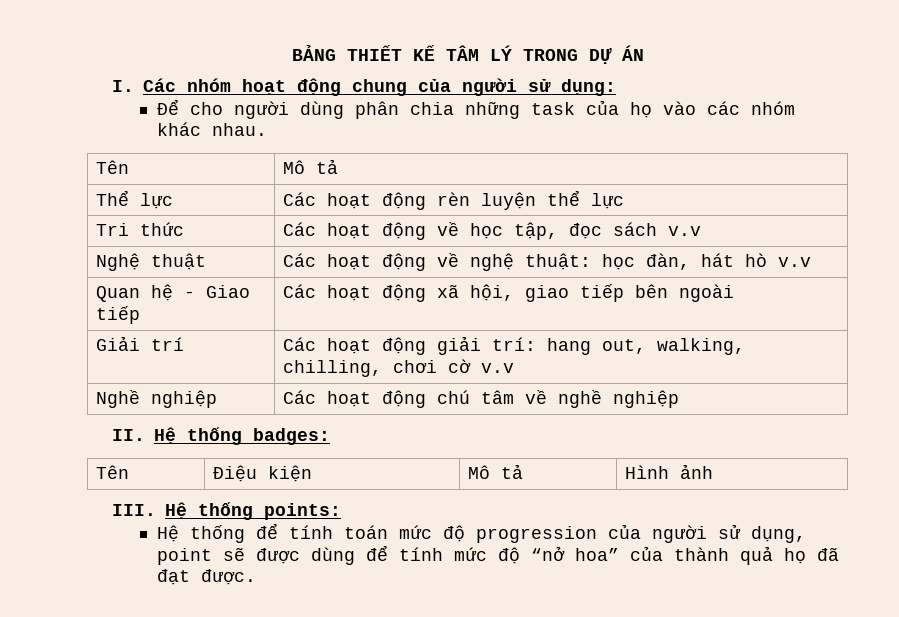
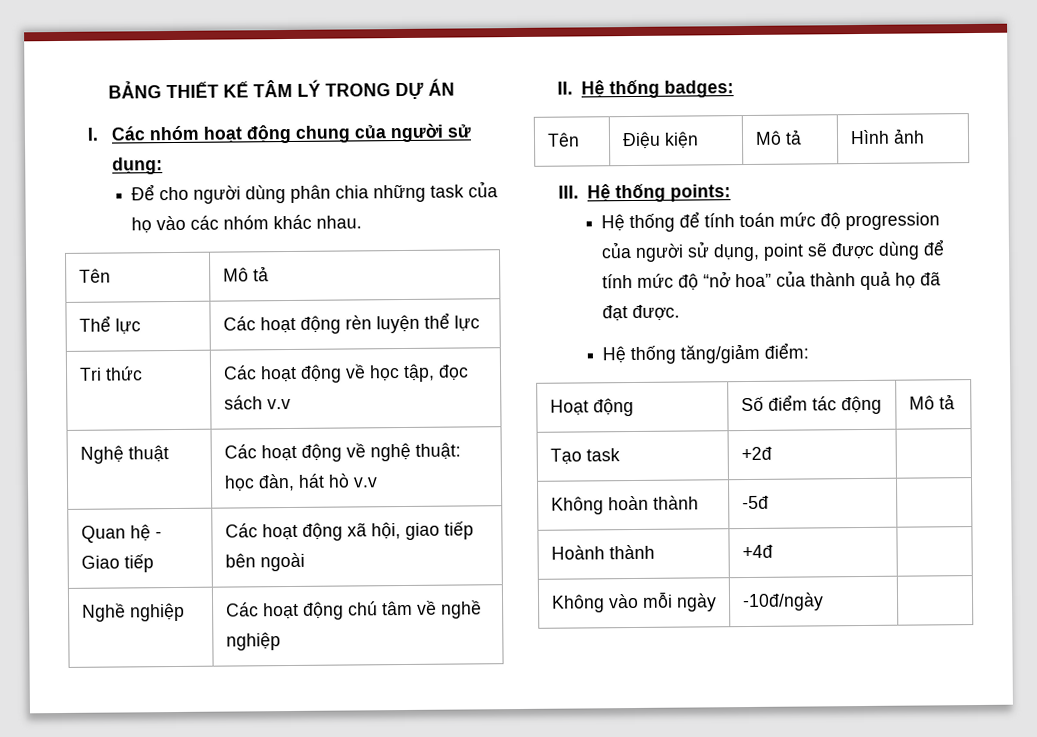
- Giải trí | Các hoạt động giải trí: hang out, walking, chilling, chơi cờ v.v
+ Hệ thống tăng/giảm điểm:
+ Hoạt động | Số điểm tác động | Mô tả
+ Tạo task | +2đ |
+ Không hoàn thành | -5đ |
+ Hoành thành | +4đ |
+ Không vào mỗi ngày | -10đ/ngày |

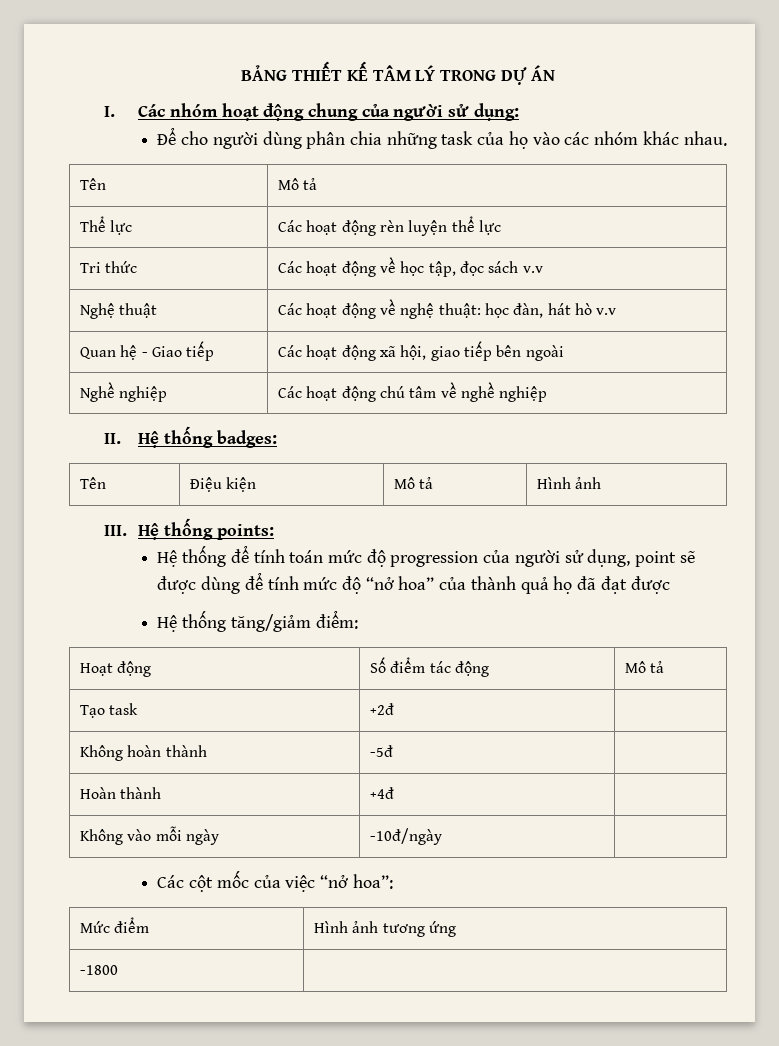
- Hệ thống để tính toán mức độ progression của người sử dụng, point sẽ được dùng để tính mức độ “nở hoa” của thành quả họ đã đạt được.
+ Hệ thống để tính toán mức độ progression của người sử dụng, point sẽ được dùng để tính mức độ “nở hoa” của thành quả họ đã đạt được
- Hoành thành | +4đ |
+ Hoàn thành | +4đ |
+ Các cột mốc của việc “nở hoa”:
+ Mức điểm | Hình ảnh tương ứng
+ -1800 |

